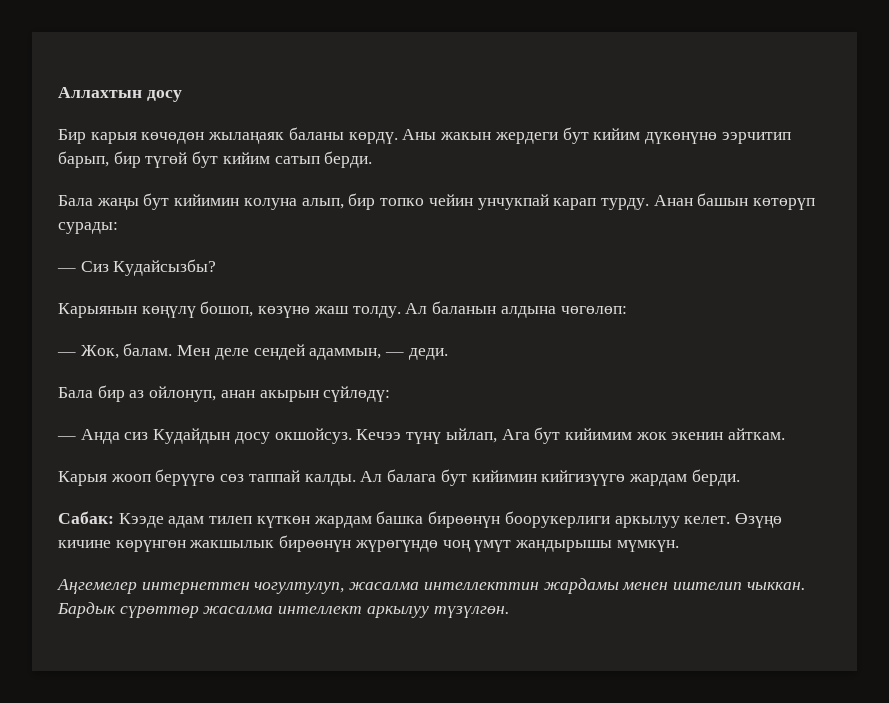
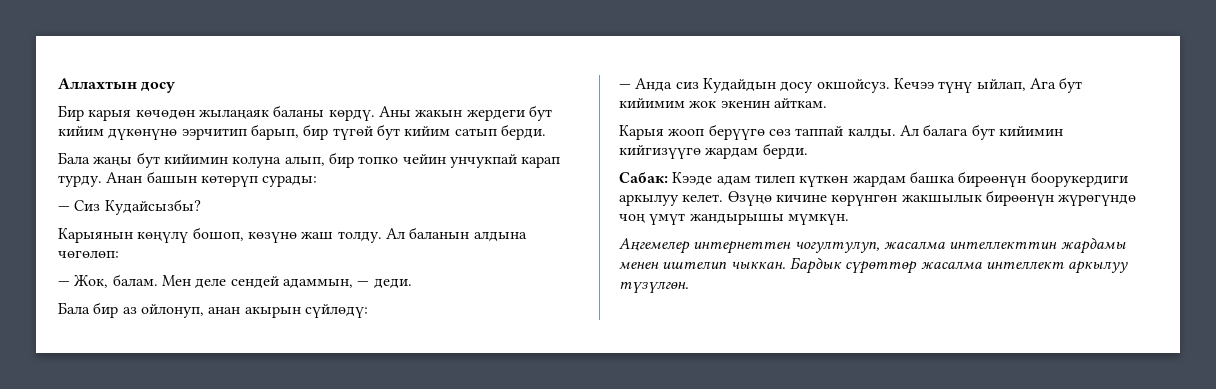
- Сабак: Кээде адам тилеп күткөн жардам башка бирөөнүн боорукерлиги аркылуу келет.
+ Сабак: Кээде адам тилеп күткөн жардам башка бирөөнүн боорукердиги аркылуу келет.

